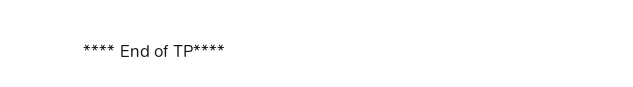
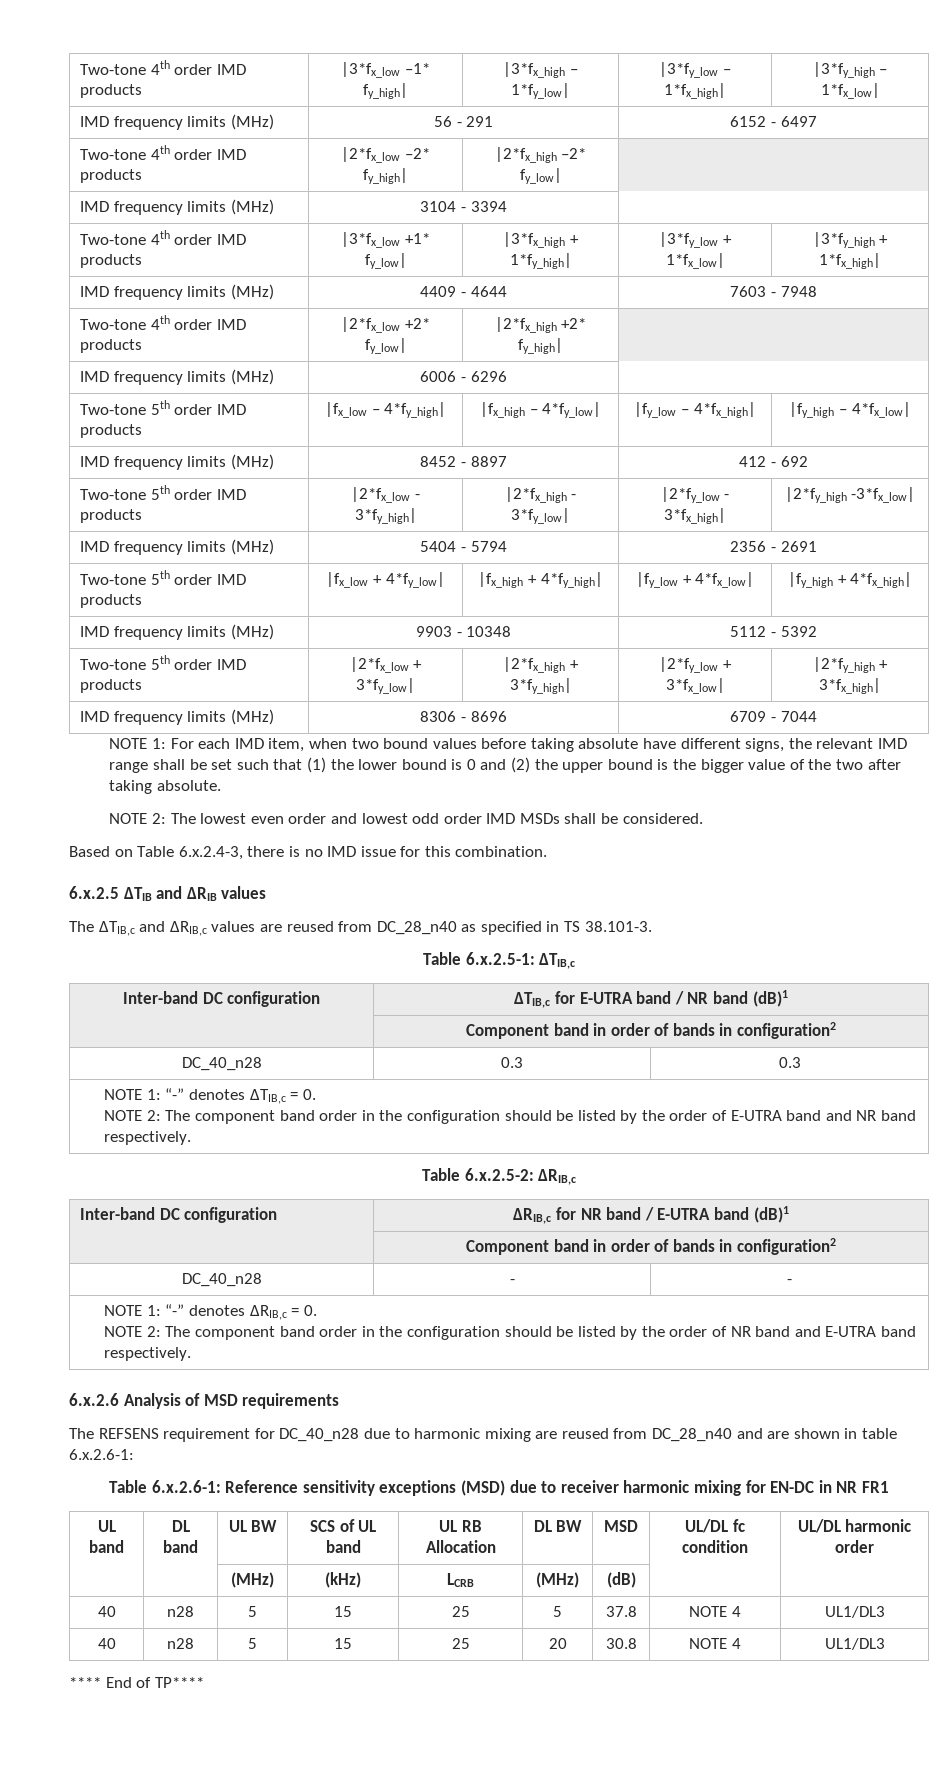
+ Two-tone 4th order IMD products | |3*fx_low –1* fy_high| | |3*fx_high – 1*fy_low| | |3*fy_low – 1*fx_high| | |3*fy_high – 1*fx_low|
+ IMD frequency limits (MHz) | 56 - 291 | 6152 - 6497
+ Two-tone 4th order IMD products | |2*fx_low –2* fy_high| | |2*fx_high –2* fy_low| |
+ IMD frequency limits (MHz) | 3104 - 3394 |
+ Two-tone 4th order IMD products | |3*fx_low +1* fy_low| | |3*fx_high + 1*fy_high| | |3*fy_low + 1*fx_low| | |3*fy_high + 1*fx_high|
+ IMD frequency limits (MHz) | 4409 - 4644 | 7603 - 7948
+ Two-tone 4th order IMD products | |2*fx_low +2* fy_low| | |2*fx_high +2* fy_high| |
+ IMD frequency limits (MHz) | 6006 - 6296 |
+ Two-tone 5th order IMD products | |fx_low – 4*fy_high| | |fx_high – 4*fy_low| | |fy_low – 4*fx_high| | |fy_high – 4*fx_low|
+ IMD frequency limits (MHz) | 8452 - 8897 | 412 - 692
+ Two-tone 5th order IMD products | |2*fx_low - 3*fy_high| | |2*fx_high - 3*fy_low| | |2*fy_low - 3*fx_high| | |2*fy_high -3*fx_low|
+ IMD frequency limits (MHz) | 5404 - 5794 | 2356 - 2691
+ Two-tone 5th order IMD products | |fx_low + 4*fy_low| | |fx_high + 4*fy_high| | |fy_low + 4*fx_low| | |fy_high + 4*fx_high|
+ IMD frequency limits (MHz) | 9903 - 10348 | 5112 - 5392
+ Two-tone 5th order IMD products | |2*fx_low + 3*fy_low| | |2*fx_high + 3*fy_high| | |2*fy_low + 3*fx_low| | |2*fy_high + 3*fx_high|
+ IMD frequency limits (MHz) | 8306 - 8696 | 6709 - 7044
+ NOTE 1: For each IMD item, when two bound values before taking absolute have different signs, the relevant IMD range shall be set such that (1) the lower bound is 0 and (2) the upper bound is the bigger value of the two after taking absolute.
+ NOTE 2: The lowest even order and lowest odd order IMD MSDs shall be considered.
+ Based on Table 6.x.2.4-3, there is no IMD issue for this combination.
+ 6.x.2.5 ∆TIB and ∆RIB values
+ The ΔTIB,c and ΔRIB,c values are reused from DC_28_n40 as specified in TS 38.101-3.
+ Table 6.x.2.5-1: ΔTIB,c
+ Inter-band DC configuration | ΔTIB,c for E-UTRA band / NR band (dB)1
+ | Component band in order of bands in configuration2
+ DC_40_n28 | 0.3 | 0.3
+ NOTE 1: “-” denotes ΔTIB,c = 0.
+ NOTE 2: The component band order in the configuration should be listed by the order of E-UTRA band and NR band respectively.
+ Table 6.x.2.5-2: ΔRIB,c
+ Inter-band DC configuration | ΔRIB,c for NR band / E-UTRA band (dB)1
+ | Component band in order of bands in configuration2
+ DC_40_n28 | - | -
+ NOTE 1: “-” denotes ΔRIB,c = 0.
+ NOTE 2: The component band order in the configuration should be listed by the order of NR band and E-UTRA band respectively.
+ 6.x.2.6 Analysis of MSD requirements
+ The REFSENS requirement for DC_40_n28 due to harmonic mixing are reused from DC_28_n40 and are shown in table 6.x.2.6-1:
+ Table 6.x.2.6-1: Reference sensitivity exceptions (MSD) due to receiver harmonic mixing for EN-DC in NR FR1
+ UL band | DL band | UL BW | SCS of UL band | UL RB Allocation | DL BW | MSD | UL/DL fc condition | UL/DL harmonic order
+ | | (MHz) | (kHz) | LCRB | (MHz) | (dB) | |
+ 40 | n28 | 5 | 15 | 25 | 5 | 37.8 | NOTE 4 | UL1/DL3
+ 40 | n28 | 5 | 15 | 25 | 20 | 30.8 | NOTE 4 | UL1/DL3

